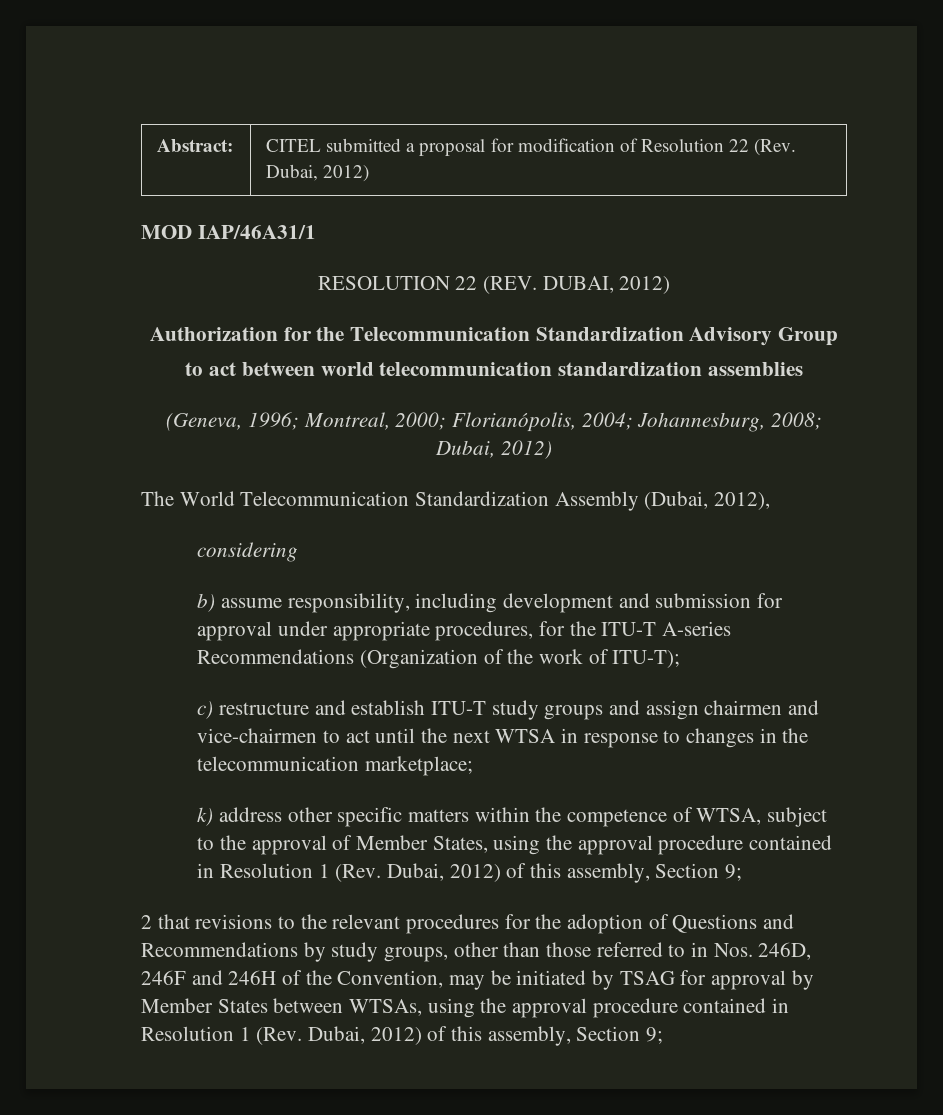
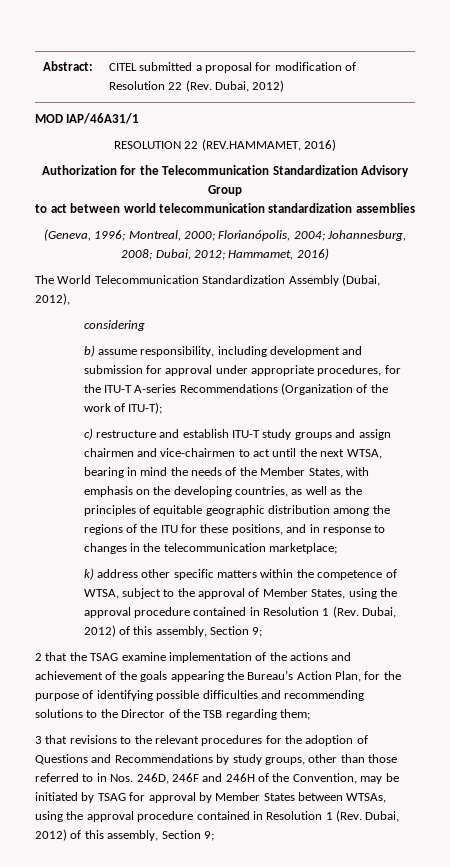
- RESOLUTION 22 (REV. DUBAI, 2012)
+ RESOLUTION 22 (REV.HAMMAMET, 2016)
- (Geneva, 1996; Montreal, 2000; Florianópolis, 2004; Johannesburg, 2008; Dubai, 2012)
+ (Geneva, 1996; Montreal, 2000; Florianópolis, 2004; Johannesburg, 2008; Dubai, 2012; Hammamet, 2016)
- c) restructure and establish ITU-T study groups and assign chairmen and vice-chairmen to act until the next WTSA in response to changes in the telecommunication marketplace;
+ c) restructure and establish ITU-T study groups and assign chairmen and vice-chairmen to act until the next WTSA, bearing in mind the needs of the Member States, with emphasis on the developing countries, as well as the principles of equitable geographic distribution among the regions of the ITU for these positions, and in response to changes in the telecommunication marketplace;
- 2 that revisions to the relevant procedures for the adoption of Questions and Recommendations by study groups, other than those referred to in Nos. 246D, 246F and 246H of the Convention, may be initiated by TSAG for approval by Member States between WTSAs, using the approval procedure contained in Resolution 1 (Rev. Dubai, 2012) of this assembly, Section 9;
+ 2 that the TSAG examine implementation of the actions and achievement of the goals appearing the Bureau’s Action Plan, for the purpose of identifying possible difficulties and recommending solutions to the Director of the TSB regarding them;
+ 3 that revisions to the relevant procedures for the adoption of Questions and Recommendations by study groups, other than those referred to in Nos. 246D, 246F and 246H of the Convention, may be initiated by TSAG for approval by Member States between WTSAs, using the approval procedure contained in Resolution 1 (Rev. Dubai, 2012) of this assembly, Section 9;

